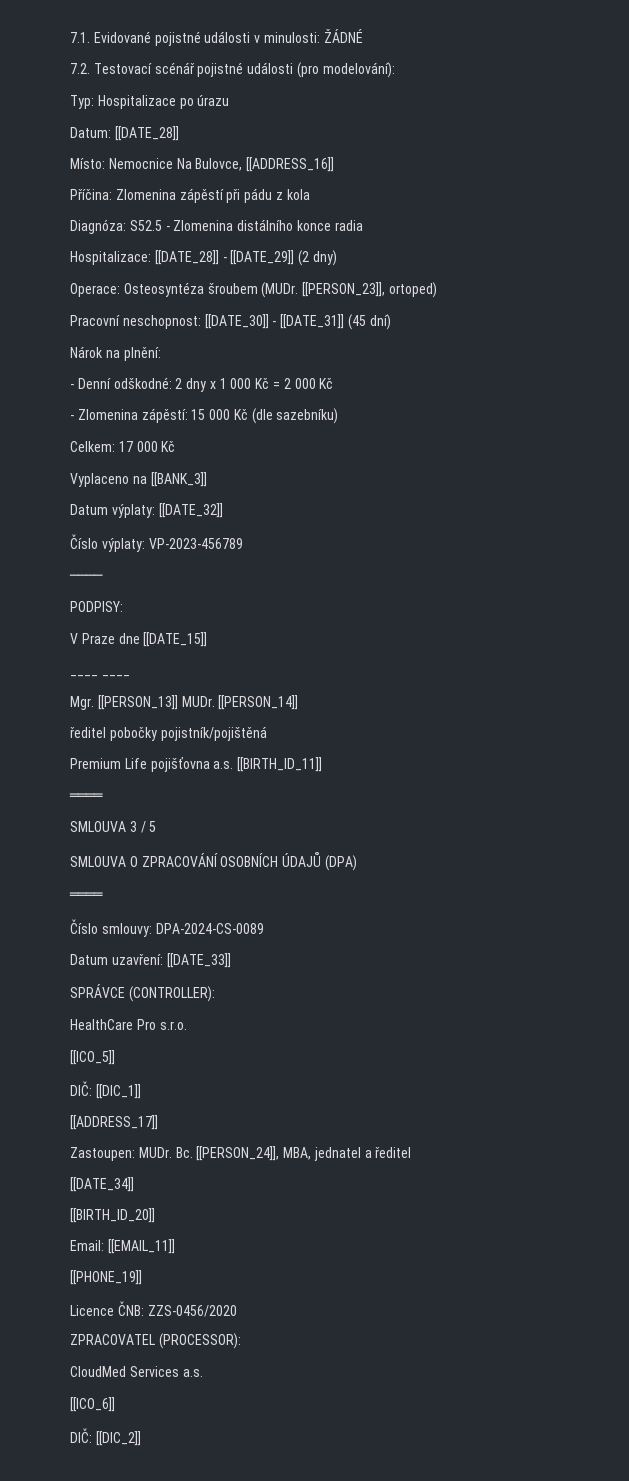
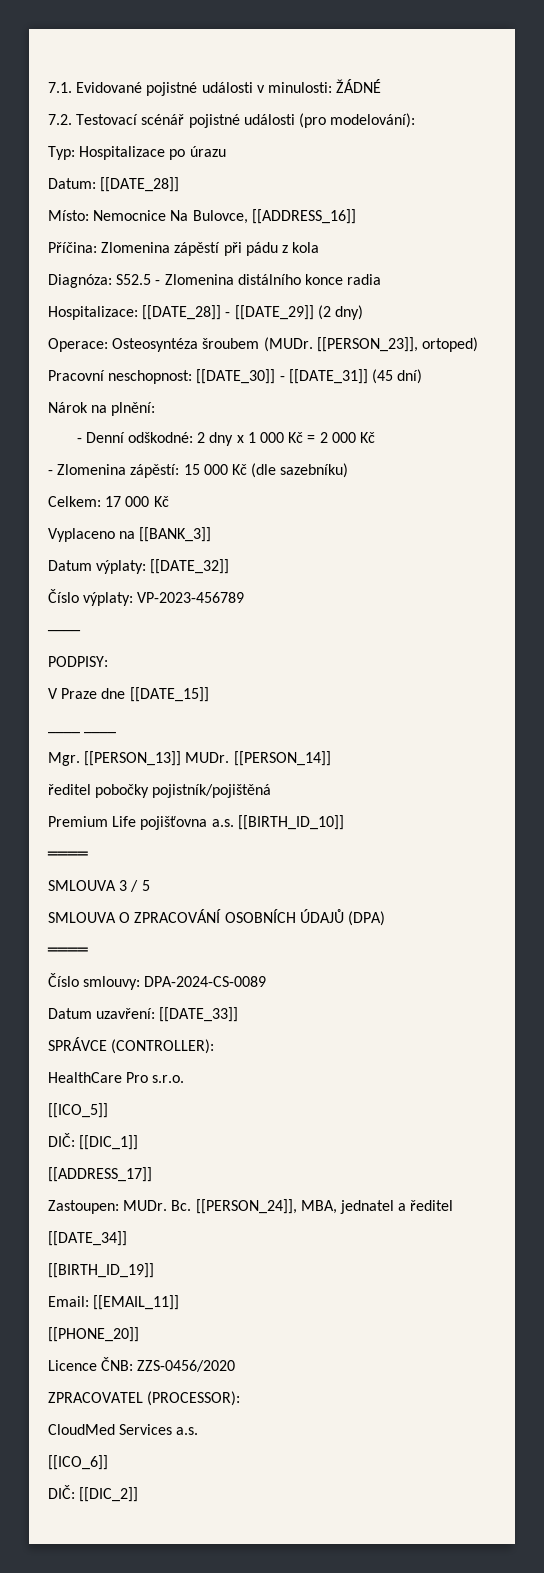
- Premium Life pojišťovna a.s. [[BIRTH_ID_11]]
+ Premium Life pojišťovna a.s. [[BIRTH_ID_10]]
- [[BIRTH_ID_20]]
+ [[BIRTH_ID_19]]
- [[PHONE_19]]
+ [[PHONE_20]]

